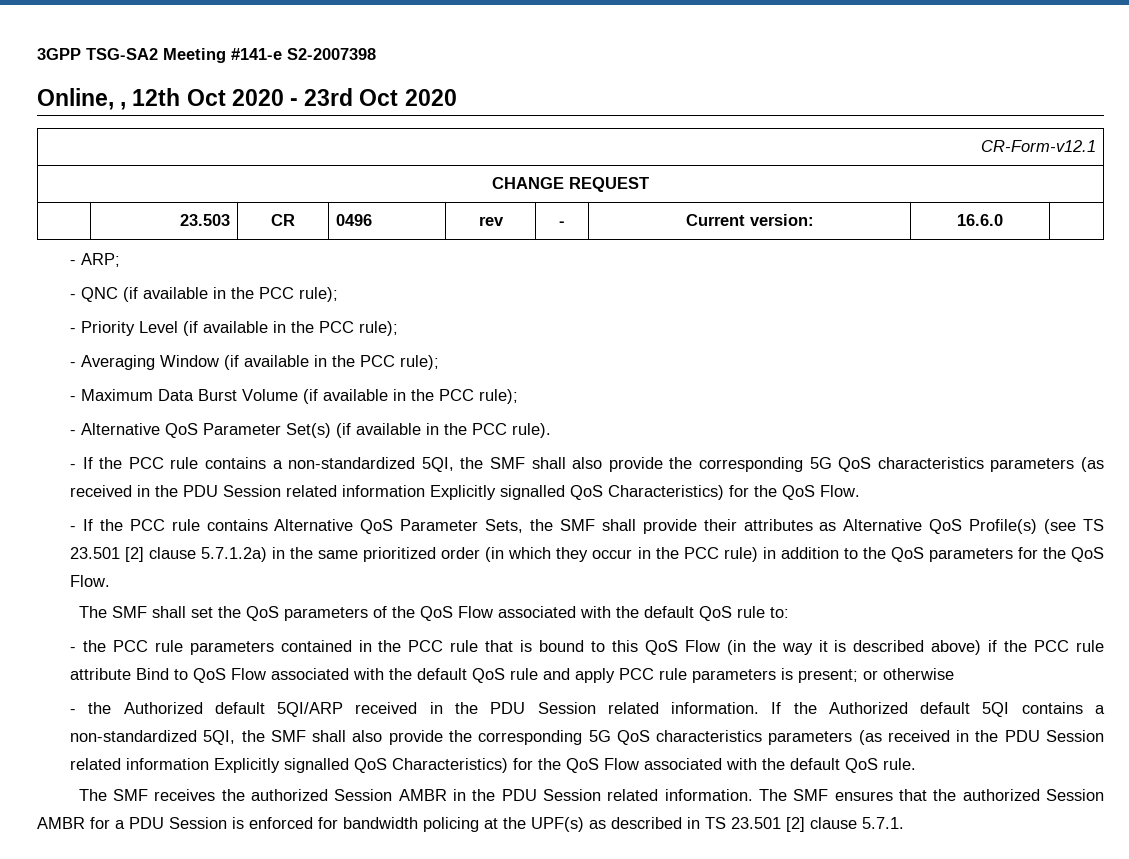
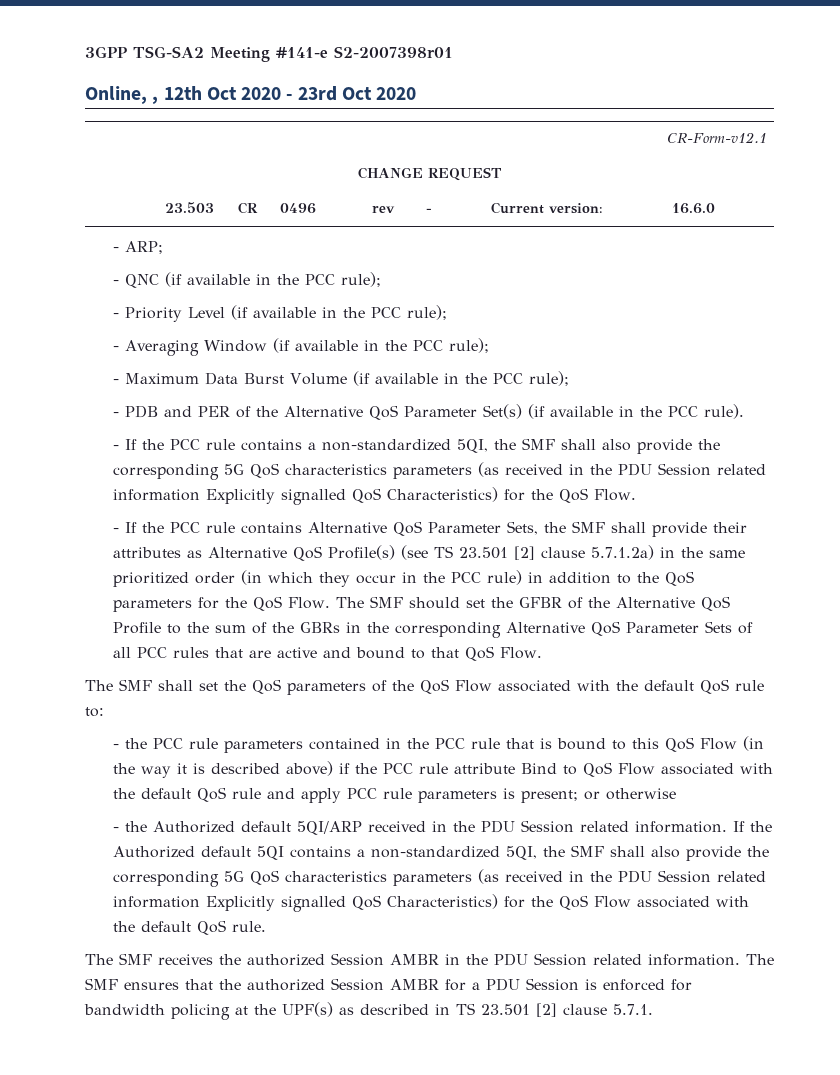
- 3GPP TSG-SA2 Meeting #141-e S2-2007398
+ 3GPP TSG-SA2 Meeting #141-e S2-2007398r01
- - Alternative QoS Parameter Set(s) (if available in the PCC rule).
+ - PDB and PER of the Alternative QoS Parameter Set(s) (if available in the PCC rule).
+ The SMF should set the GFBR of the Alternative QoS Profile to the sum of the GBRs in the corresponding Alternative QoS Parameter Sets of all PCC rules that are active and bound to that QoS Flow.

